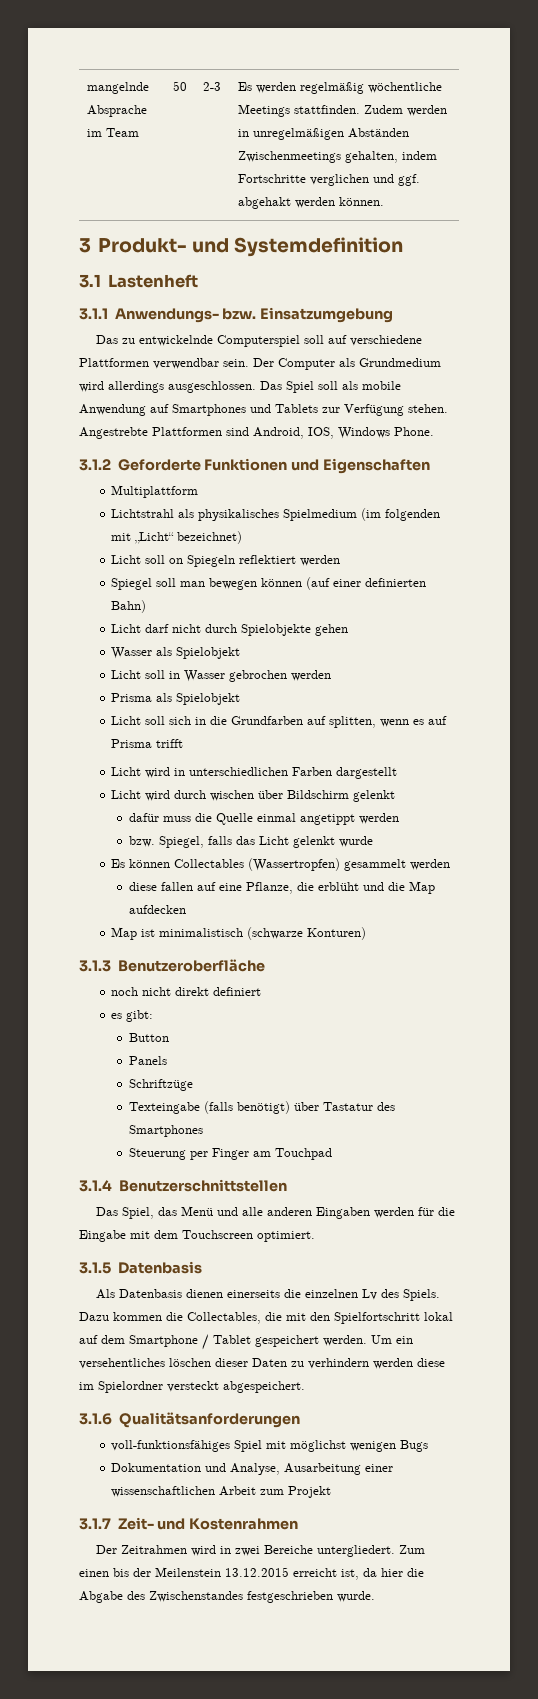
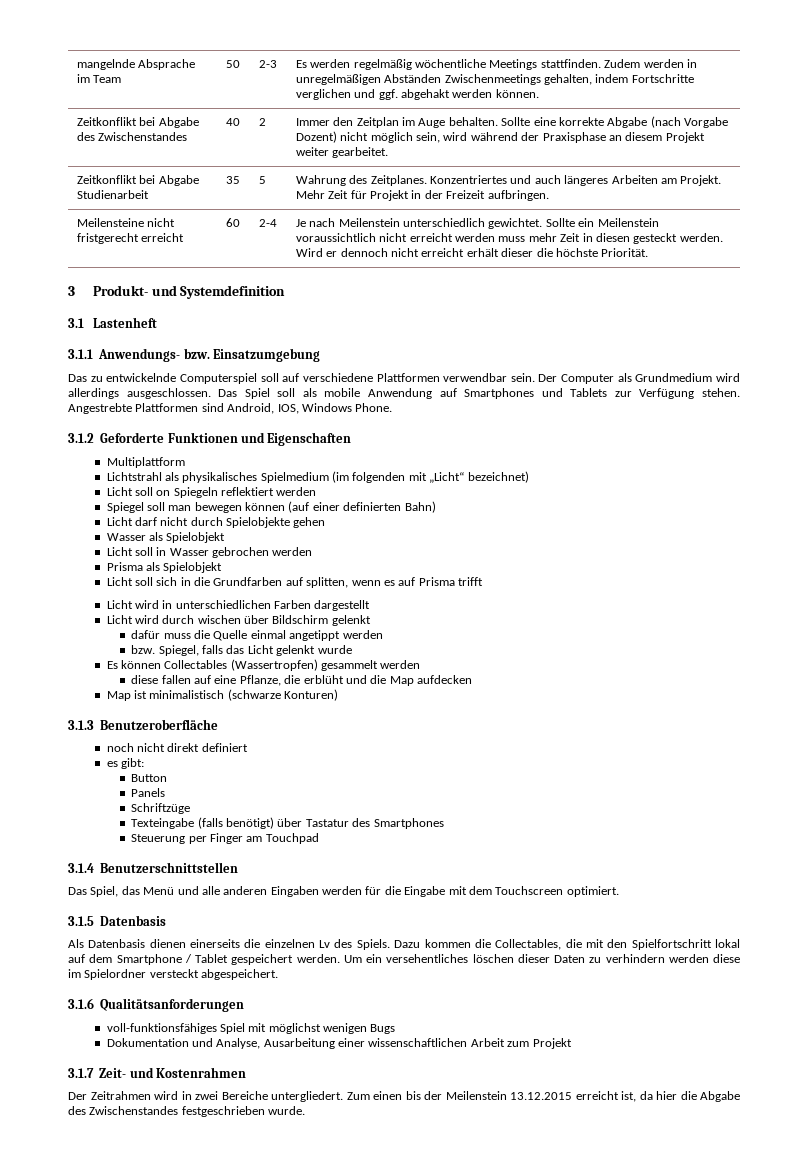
+ Zeitkonflikt bei Abgabe des Zwischenstandes | 40 | 2 | Immer den Zeitplan im Auge behalten. Sollte eine korrekte Abgabe (nach Vorgabe Dozent) nicht möglich sein, wird während der Praxisphase an diesem Projekt weiter gearbeitet.
+ Zeitkonflikt bei Abgabe Studienarbeit | 35 | 5 | Wahrung des Zeitplanes. Konzentriertes und auch längeres Arbeiten am Projekt. Mehr Zeit für Projekt in der Freizeit aufbringen.
+ Meilensteine nicht fristgerecht erreicht | 60 | 2-4 | Je nach Meilenstein unterschiedlich gewichtet. Sollte ein Meilenstein voraussichtlich nicht erreicht werden muss mehr Zeit in diesen gesteckt werden. Wird er dennoch nicht erreicht erhält dieser die höchste Priorität.

